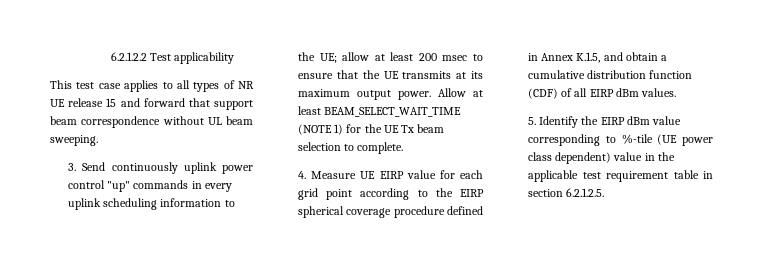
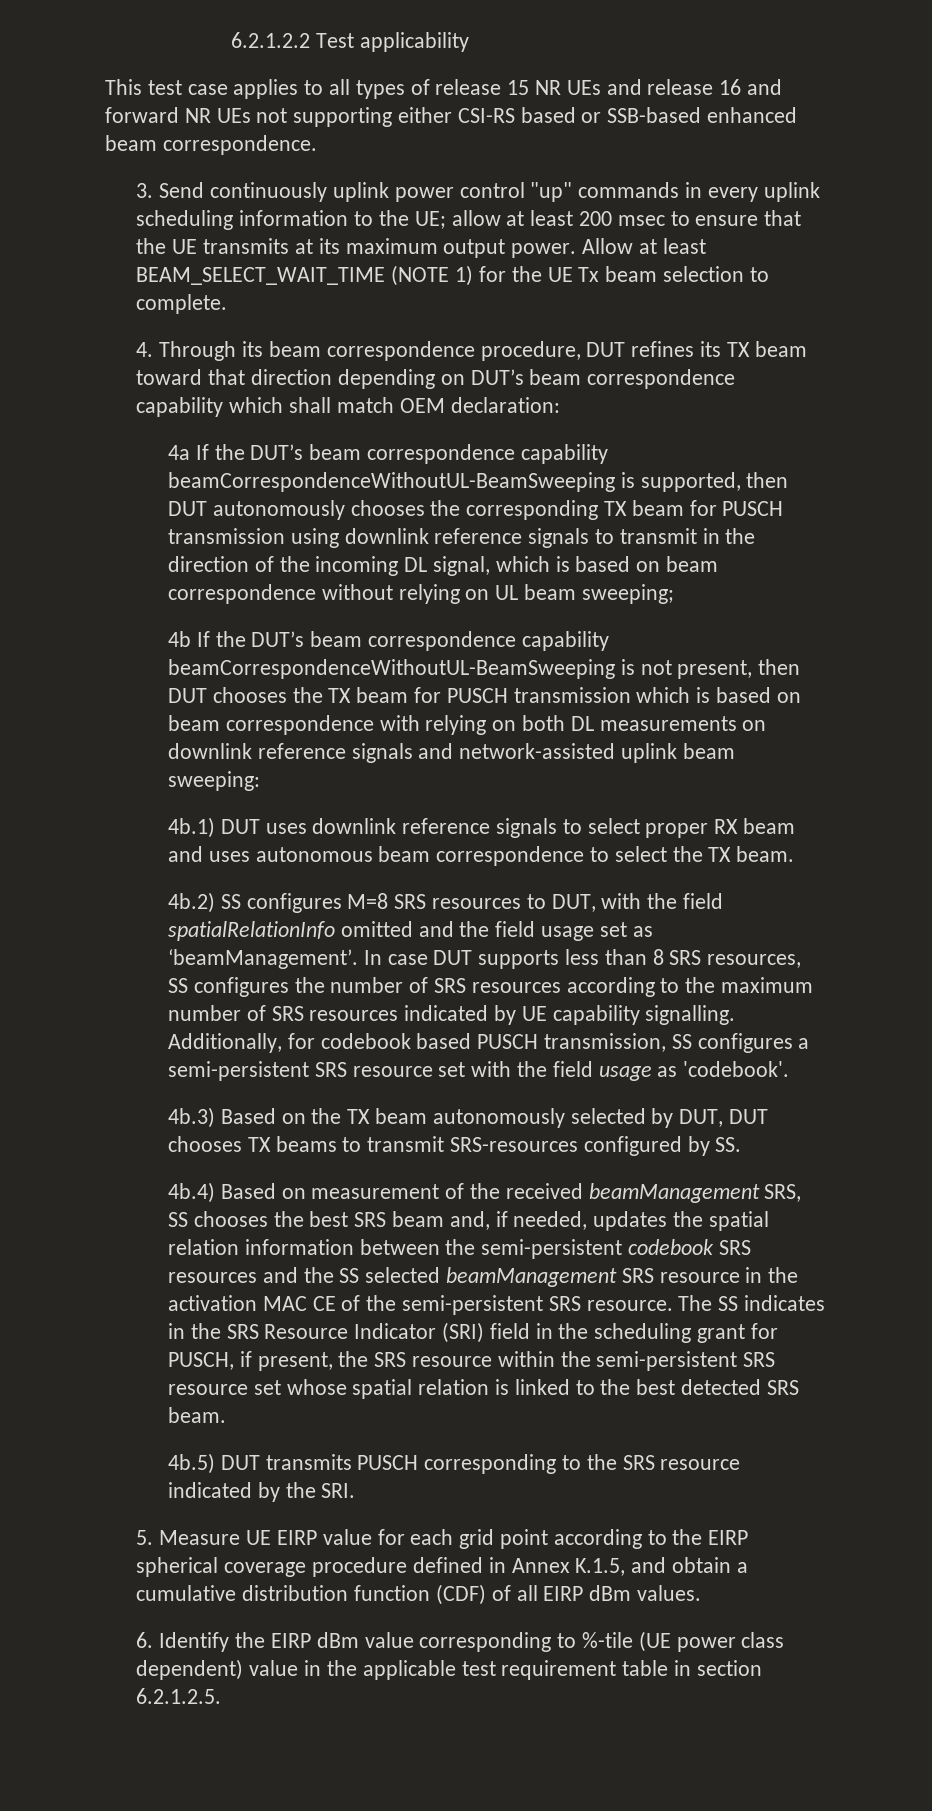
- This test case applies to all types of NR UE release 15 and forward that support beam correspondence without UL beam sweeping.
+ This test case applies to all types of release 15 NR UEs and release 16 and forward NR UEs not supporting either CSI-RS based or SSB-based enhanced beam correspondence.
- 4. Measure UE EIRP value for each grid point according to the EIRP spherical coverage procedure defined in Annex K.1.5, and obtain a cumulative distribution function (CDF) of all EIRP dBm values.
+ 4. Through its beam correspondence procedure, DUT refines its TX beam toward that direction depending on DUT’s beam correspondence capability which shall match OEM declaration:
+ 4a If the DUT’s beam correspondence capability beamCorrespondenceWithoutUL-BeamSweeping is supported, then DUT autonomously chooses the corresponding TX beam for PUSCH transmission using downlink reference signals to transmit in the direction of the incoming DL signal, which is based on beam correspondence without relying on UL beam sweeping;
+ 4b If the DUT’s beam correspondence capability beamCorrespondenceWithoutUL-BeamSweeping is not present, then DUT chooses the TX beam for PUSCH transmission which is based on beam correspondence with relying on both DL measurements on downlink reference signals and network-assisted uplink beam sweeping:
+ 4b.1) DUT uses downlink reference signals to select proper RX beam and uses autonomous beam correspondence to select the TX beam.
+ 4b.2) SS configures M=8 SRS resources to DUT, with the field spatialRelationInfo omitted and the field usage set as ‘beamManagement’. In case DUT supports less than 8 SRS resources, SS configures the number of SRS resources according to the maximum number of SRS resources indicated by UE capability signalling. Additionally, for codebook based PUSCH transmission, SS configures a semi-persistent SRS resource set with the field usage as 'codebook'.
+ 4b.3) Based on the TX beam autonomously selected by DUT, DUT chooses TX beams to transmit SRS-resources configured by SS.
+ 4b.4) Based on measurement of the received beamManagement SRS, SS chooses the best SRS beam and, if needed, updates the spatial relation information between the semi-persistent codebook SRS resources and the SS selected beamManagement SRS resource in the activation MAC CE of the semi-persistent SRS resource. The SS indicates in the SRS Resource Indicator (SRI) field in the scheduling grant for PUSCH, if present, the SRS resource within the semi-persistent SRS resource set whose spatial relation is linked to the best detected SRS beam.
+ 4b.5) DUT transmits PUSCH corresponding to the SRS resource indicated by the SRI.
+ 5. Measure UE EIRP value for each grid point according to the EIRP spherical coverage procedure defined in Annex K.1.5, and obtain a cumulative distribution function (CDF) of all EIRP dBm values.
- 5. Identify the EIRP dBm value corresponding to %-tile (UE power class dependent) value in the applicable test requirement table in section 6.2.1.2.5.
+ 6. Identify the EIRP dBm value corresponding to %-tile (UE power class dependent) value in the applicable test requirement table in section 6.2.1.2.5.

